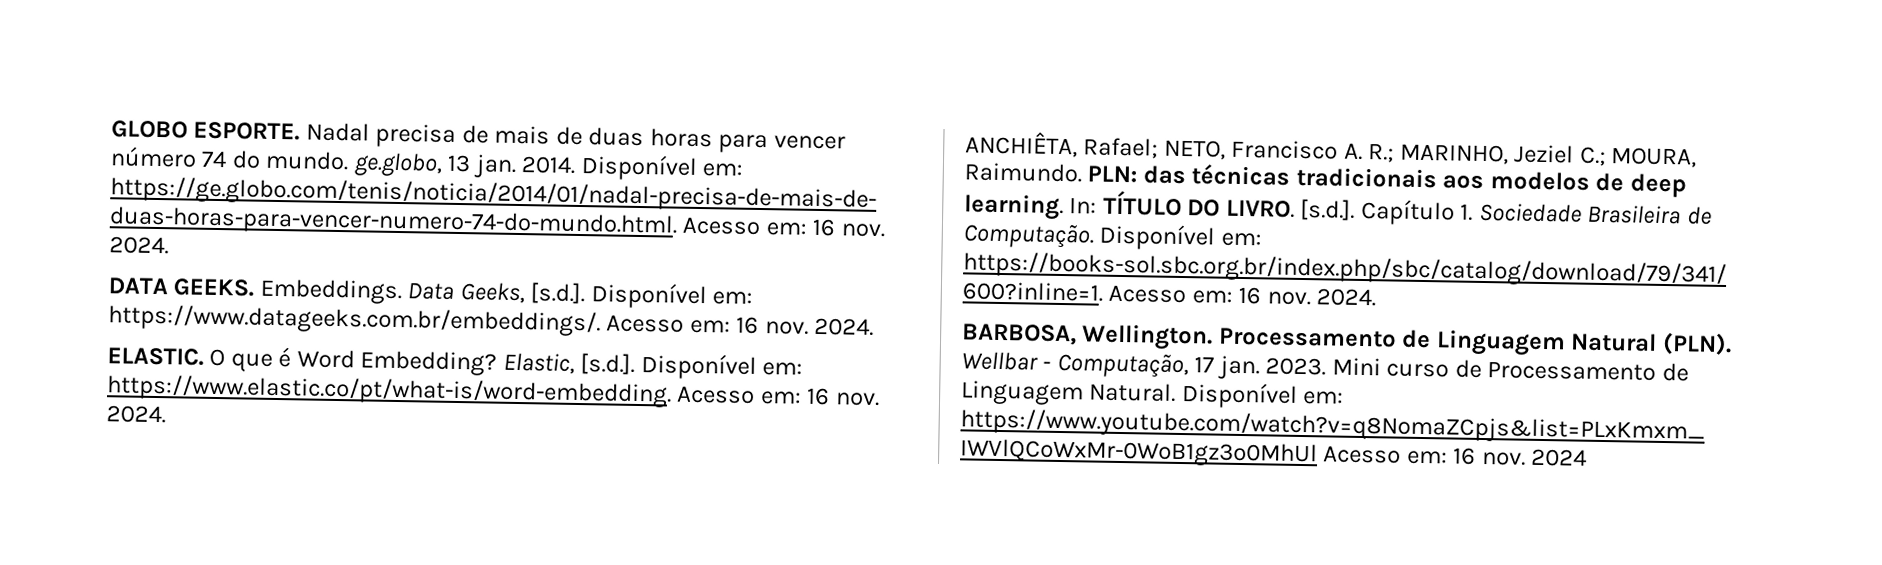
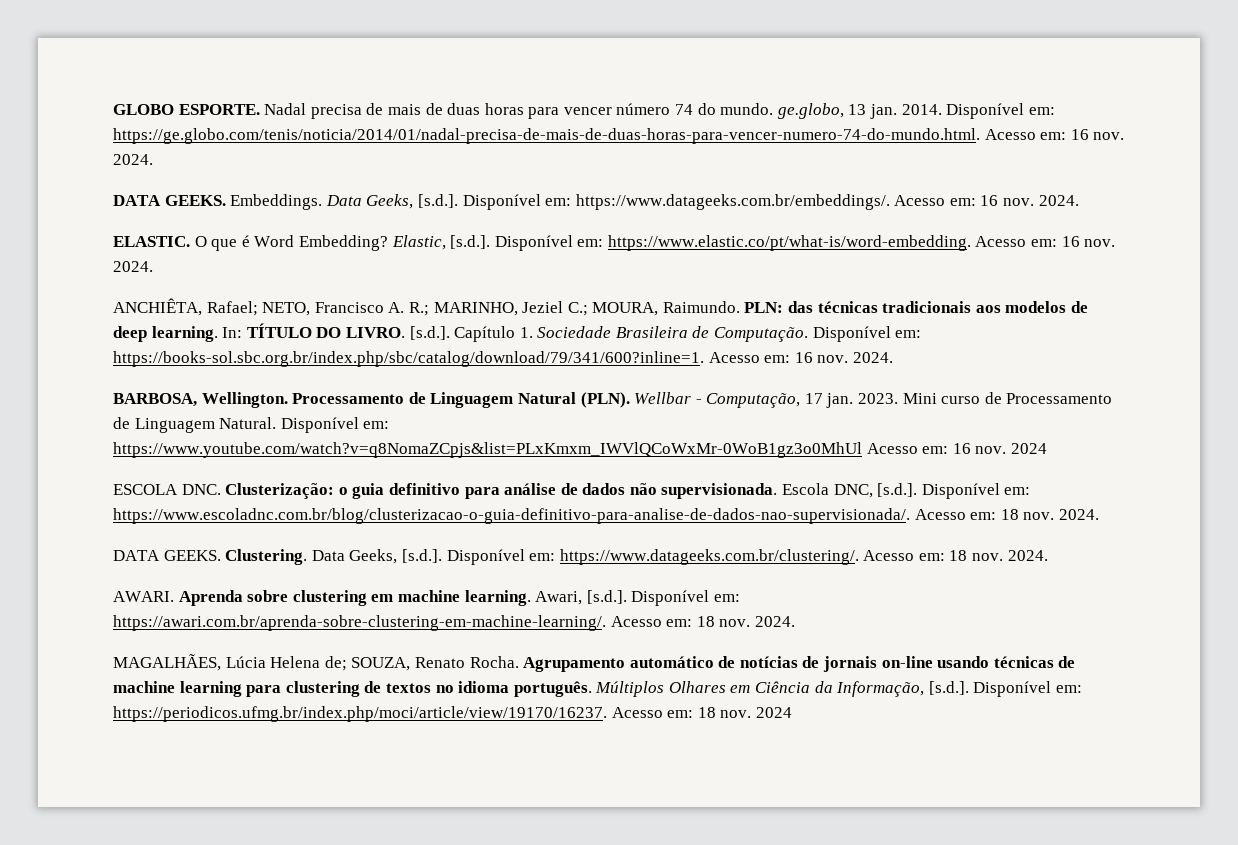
+ ESCOLA DNC. Clusterização: o guia definitivo para análise de dados não supervisionada. Escola DNC, [s.d.]. Disponível em: https://www.escoladnc.com.br/blog/clusterizacao-o-guia-definitivo-para-analise-de-dados-nao-supervisionada/. Acesso em: 18 nov. 2024.
+ DATA GEEKS. Clustering. Data Geeks, [s.d.]. Disponível em: https://www.datageeks.com.br/clustering/. Acesso em: 18 nov. 2024.
+ AWARI. Aprenda sobre clustering em machine learning. Awari, [s.d.]. Disponível em: https://awari.com.br/aprenda-sobre-clustering-em-machine-learning/. Acesso em: 18 nov. 2024.
+ MAGALHÃES, Lúcia Helena de; SOUZA, Renato Rocha. Agrupamento automático de notícias de jornais on-line usando técnicas de machine learning para clustering de textos no idioma português. Múltiplos Olhares em Ciência da Informação, [s.d.]. Disponível em: https://periodicos.ufmg.br/index.php/moci/article/view/19170/16237. Acesso em: 18 nov. 2024

